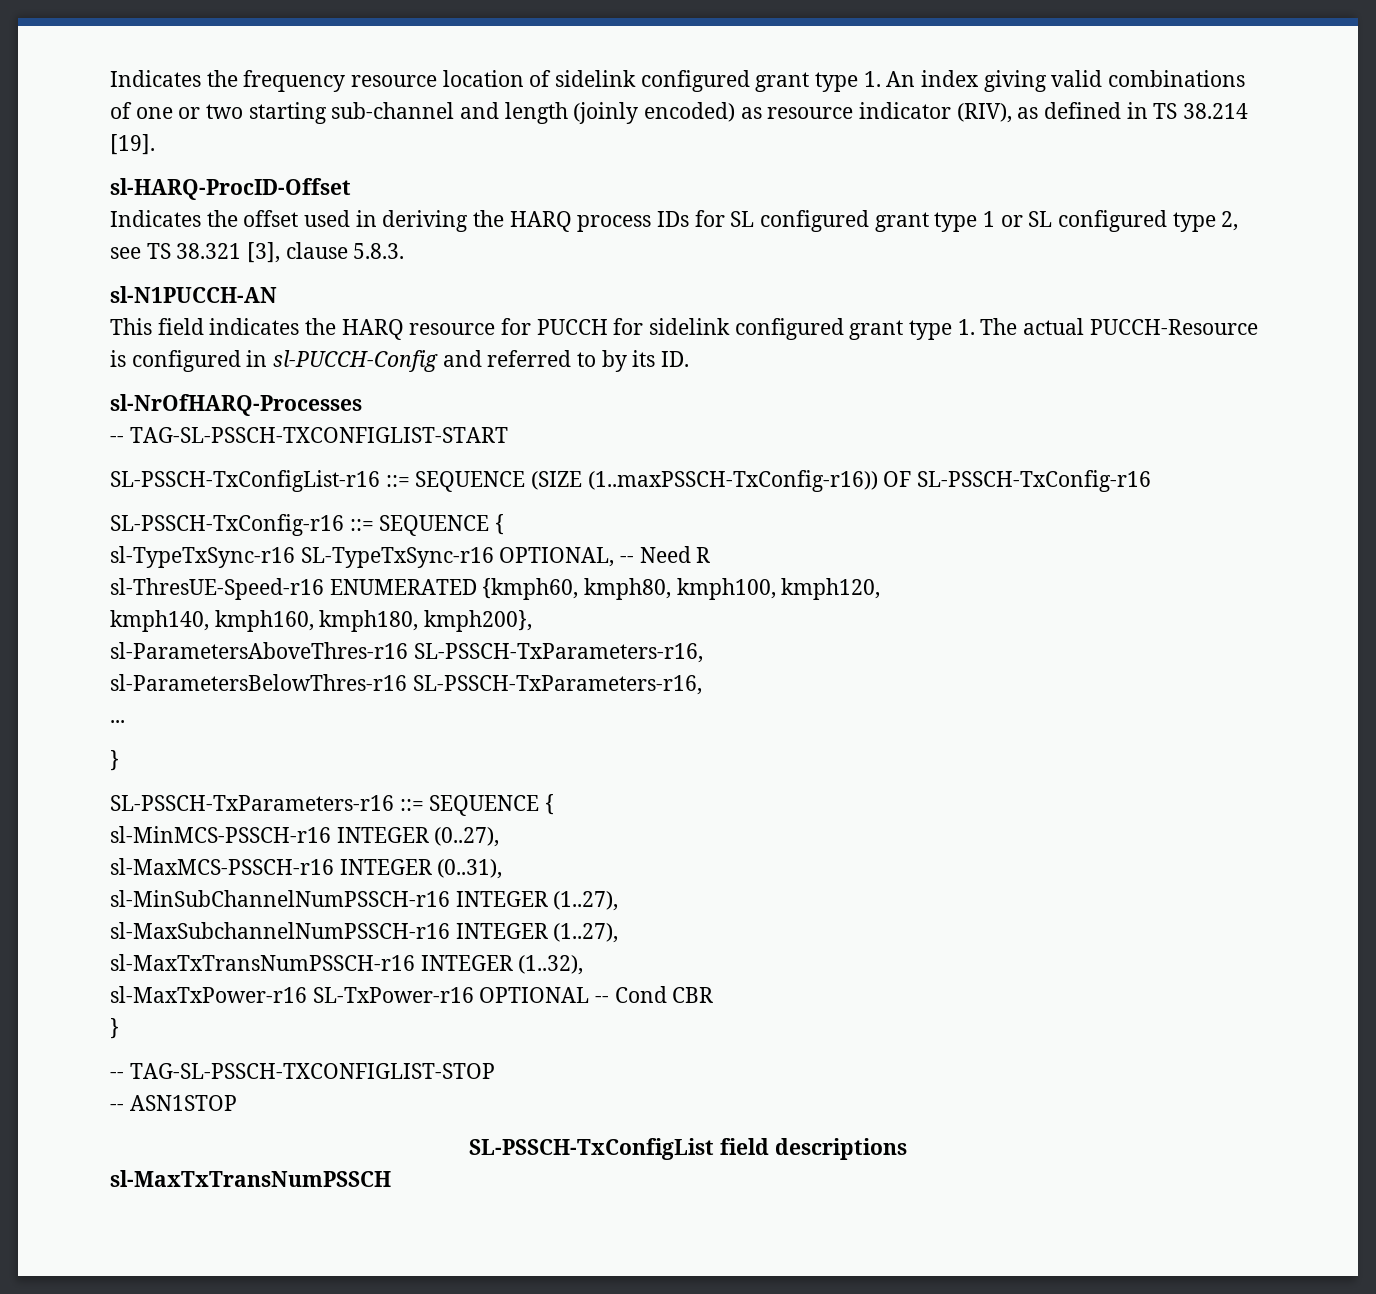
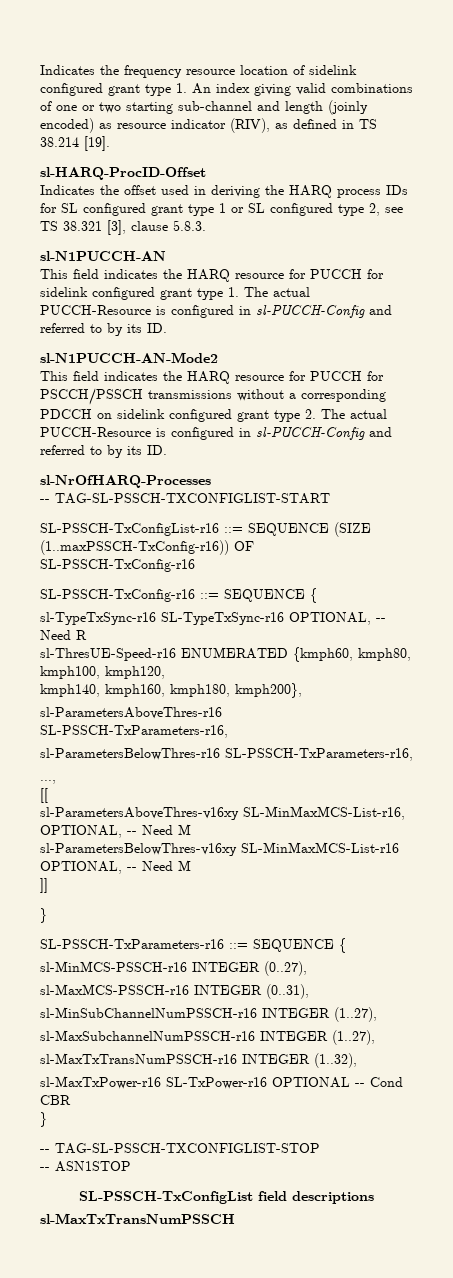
+ sl-N1PUCCH-AN-Mode2
+ This field indicates the HARQ resource for PUCCH for PSCCH/PSSCH transmissions without a corresponding PDCCH on sidelink configured grant type 2. The actual PUCCH-Resource is configured in sl-PUCCH-Config and referred to by its ID.
- ...
+ ...,
+ [[
+ sl-ParametersAboveThres-v16xy SL-MinMaxMCS-List-r16, OPTIONAL, -- Need M
+ sl-ParametersBelowThres-v16xy SL-MinMaxMCS-List-r16 OPTIONAL, -- Need M
+ ]]

